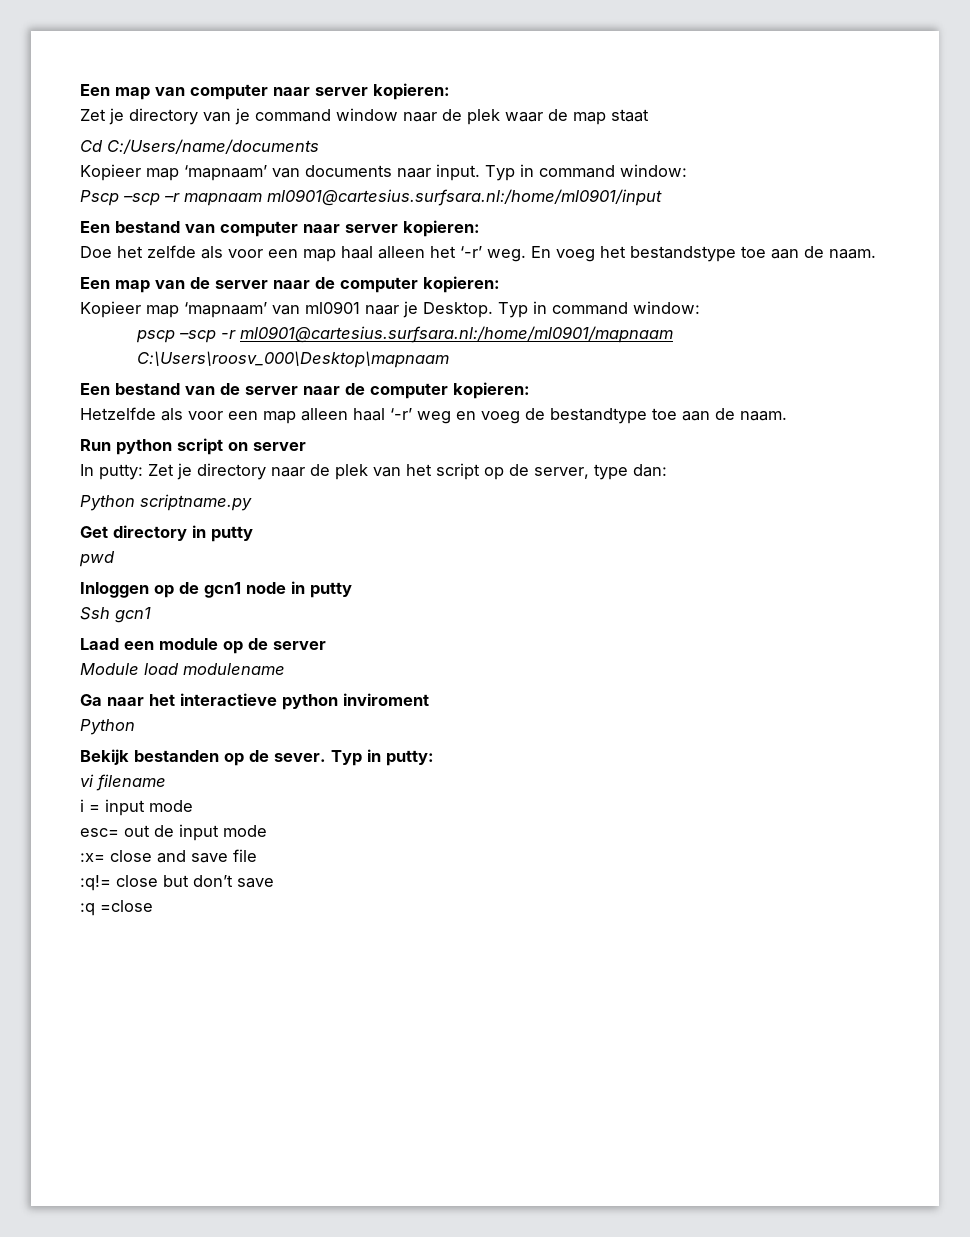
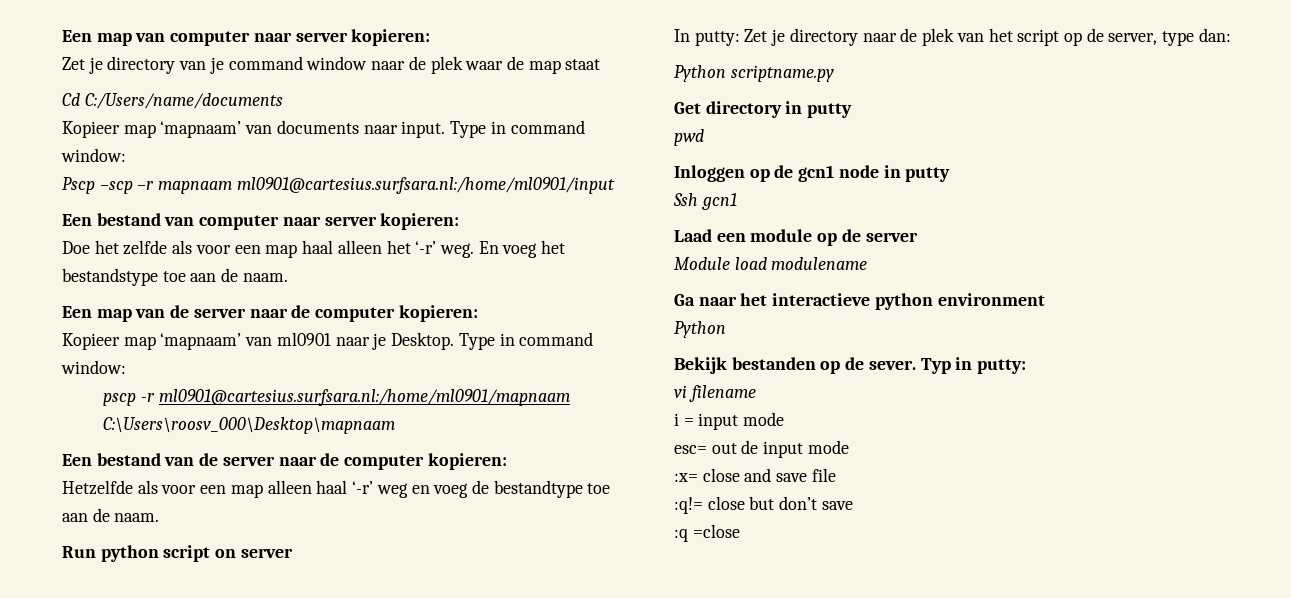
- Kopieer map ‘mapnaam’ van documents naar input. Typ in command window:
+ Kopieer map ‘mapnaam’ van documents naar input. Type in command window:
- Kopieer map ‘mapnaam’ van ml0901 naar je Desktop. Typ in command window:
+ Kopieer map ‘mapnaam’ van ml0901 naar je Desktop. Type in command window:
- pscp –scp -r ml0901@cartesius.surfsara.nl:/home/ml0901/mapnaam C:\Users\roosv_000\Desktop\mapnaam
+ pscp -r ml0901@cartesius.surfsara.nl:/home/ml0901/mapnaam C:\Users\roosv_000\Desktop\mapnaam
- Ga naar het interactieve python inviroment
+ Ga naar het interactieve python environment

